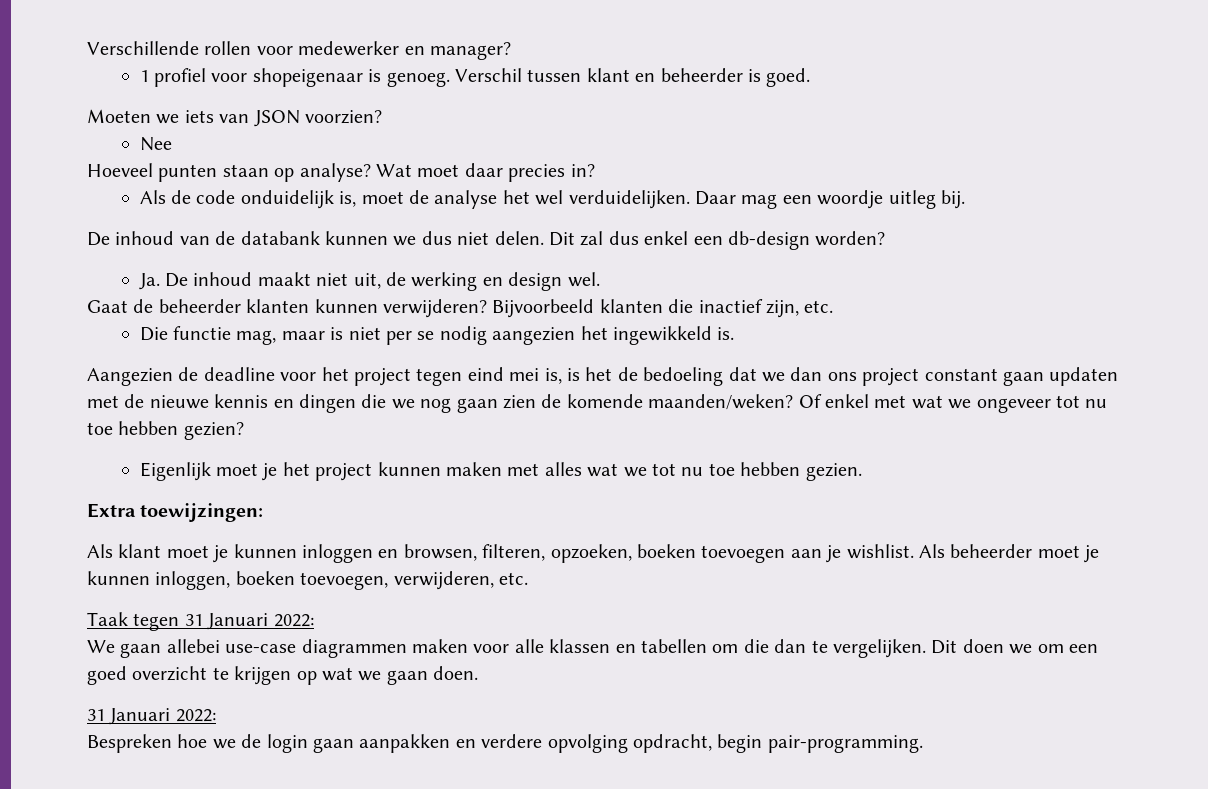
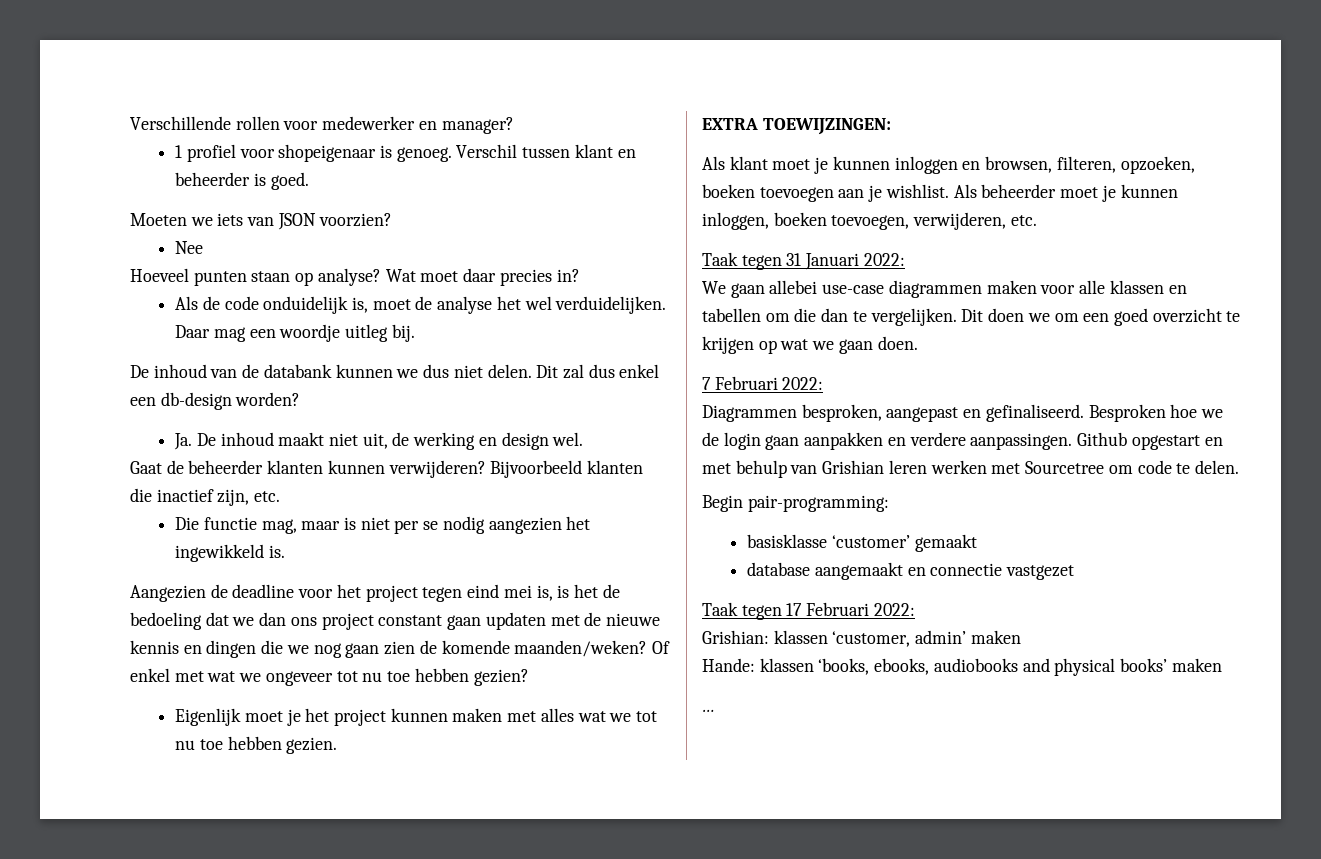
- Extra toewijzingen:
+ EXTRA TOEWIJZINGEN:
  Dit doen we om een goed overzicht te krijgen op wat we gaan doen.
- 31 Januari 2022:
- Bespreken hoe we de login gaan aanpakken en verdere opvolging opdracht, begin pair-programming.
+ 7 Februari 2022:
+ Diagrammen besproken, aangepast en gefinaliseerd. Besproken hoe we de login gaan aanpakken en verdere aanpassingen. Github opgestart en met behulp van Grishian leren werken met Sourcetree om code te delen.
+ Begin pair-programming:
+ basisklasse ‘customer’ gemaakt
+ database aangemaakt en connectie vastgezet
+ Taak tegen 17 Februari 2022:
+ Grishian: klassen ‘customer, admin’ maken
+ Hande: klassen ‘books, ebooks, audiobooks and physical books’ maken
+ …

